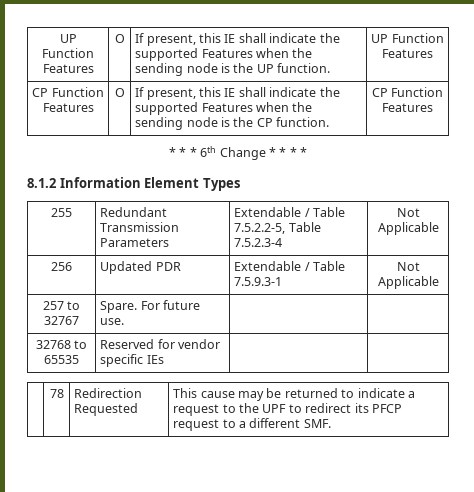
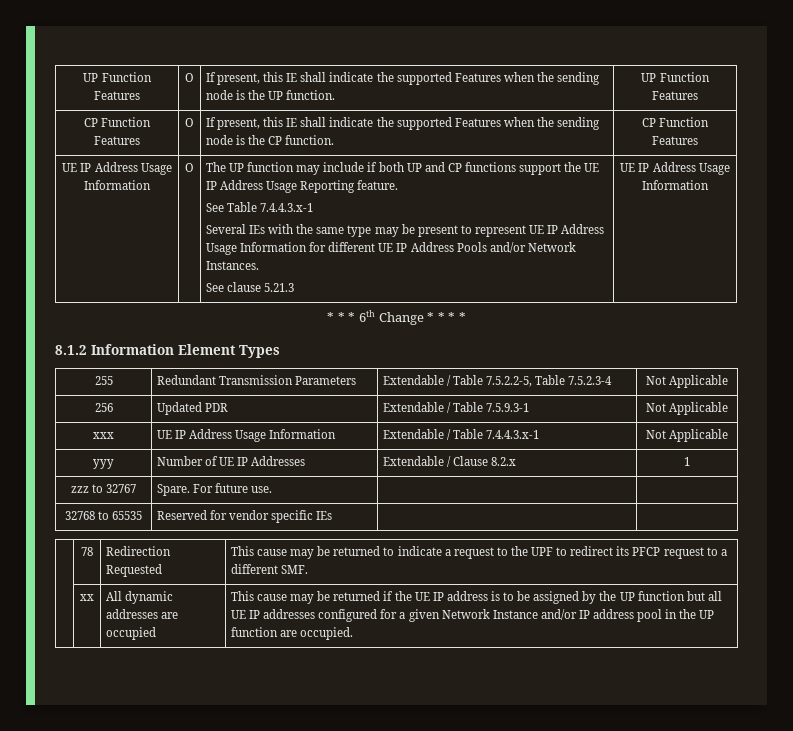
+ UE IP Address Usage Information | O | The UP function may include if both UP and CP functions support the UE IP Address Usage Reporting feature.
+ See Table 7.4.4.3.x-1
+ Several IEs with the same type may be present to represent UE IP Address Usage Information for different UE IP Address Pools and/or Network Instances.
+ See clause 5.21.3 | UE IP Address Usage Information
- 257 to 32767 | Spare. For future use. | |
+ xxx | UE IP Address Usage Information | Extendable / Table 7.4.4.3.x-1 | Not Applicable
+ yyy | Number of UE IP Addresses | Extendable / Clause 8.2.x | 1
+ zzz to 32767 | Spare. For future use. | |
+ xx | All dynamic addresses are occupied | This cause may be returned if the UE IP address is to be assigned by the UP function but all UE IP addresses configured for a given Network Instance and/or IP address pool in the UP function are occupied.

